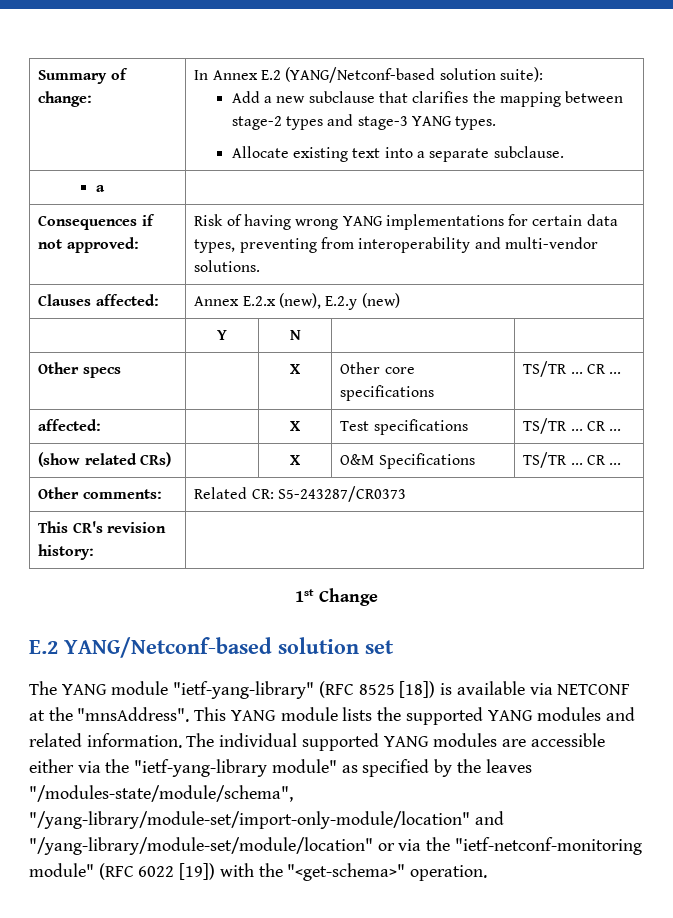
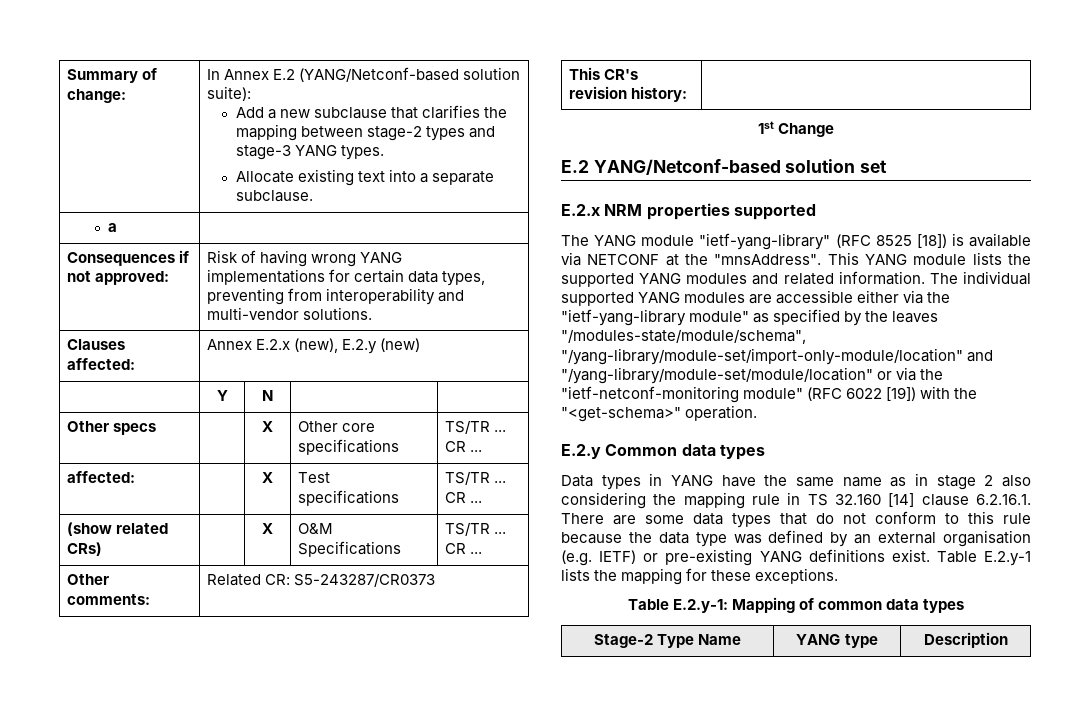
+ E.2.x NRM properties supported
+ E.2.y Common data types
+ Data types in YANG have the same name as in stage 2 also considering the mapping rule in TS 32.160 [14] clause 6.2.16.1. There are some data types that do not conform to this rule because the data type was defined by an external organisation (e.g. IETF) or pre-existing YANG definitions exist. Table E.2.y-1 lists the mapping for these exceptions.
+ Table E.2.y-1: Mapping of common data types
+ Stage-2 Type Name | YANG type | Description

